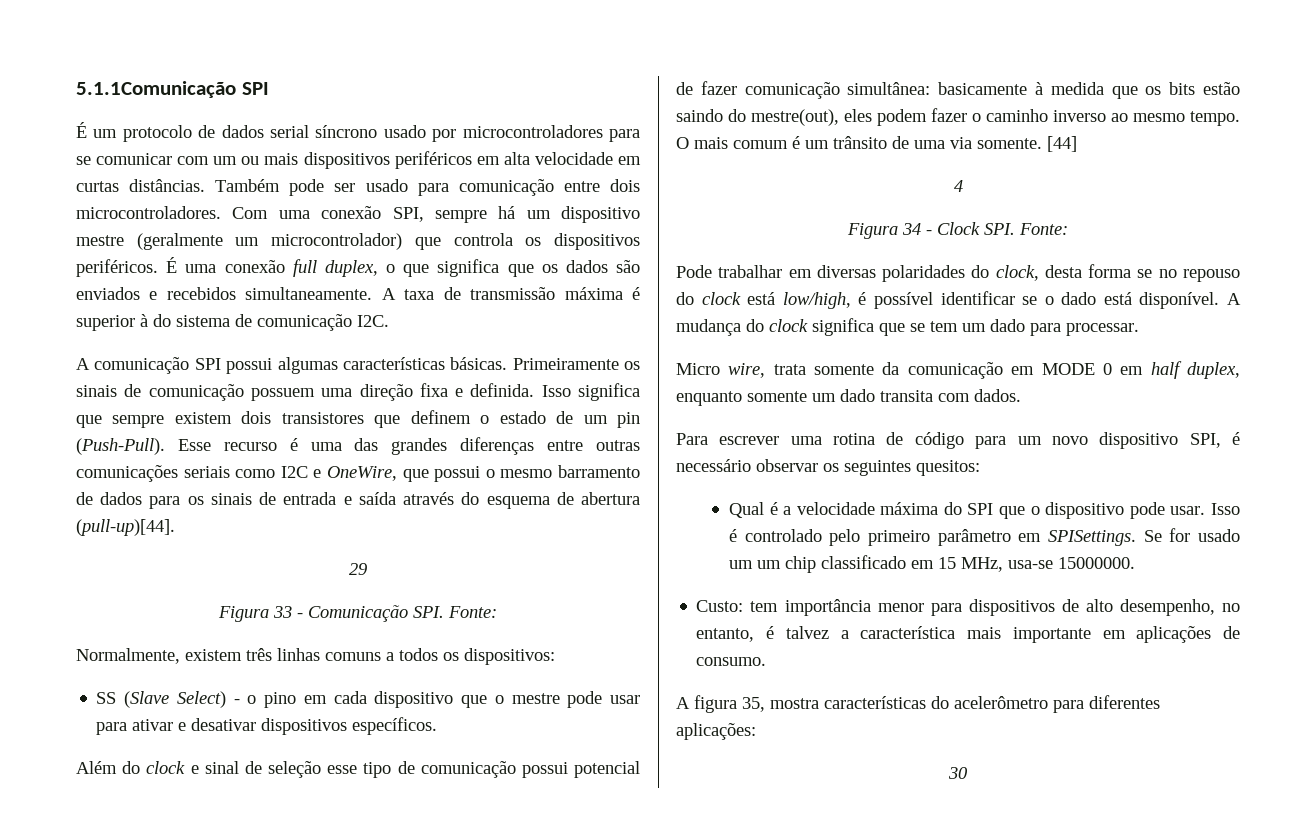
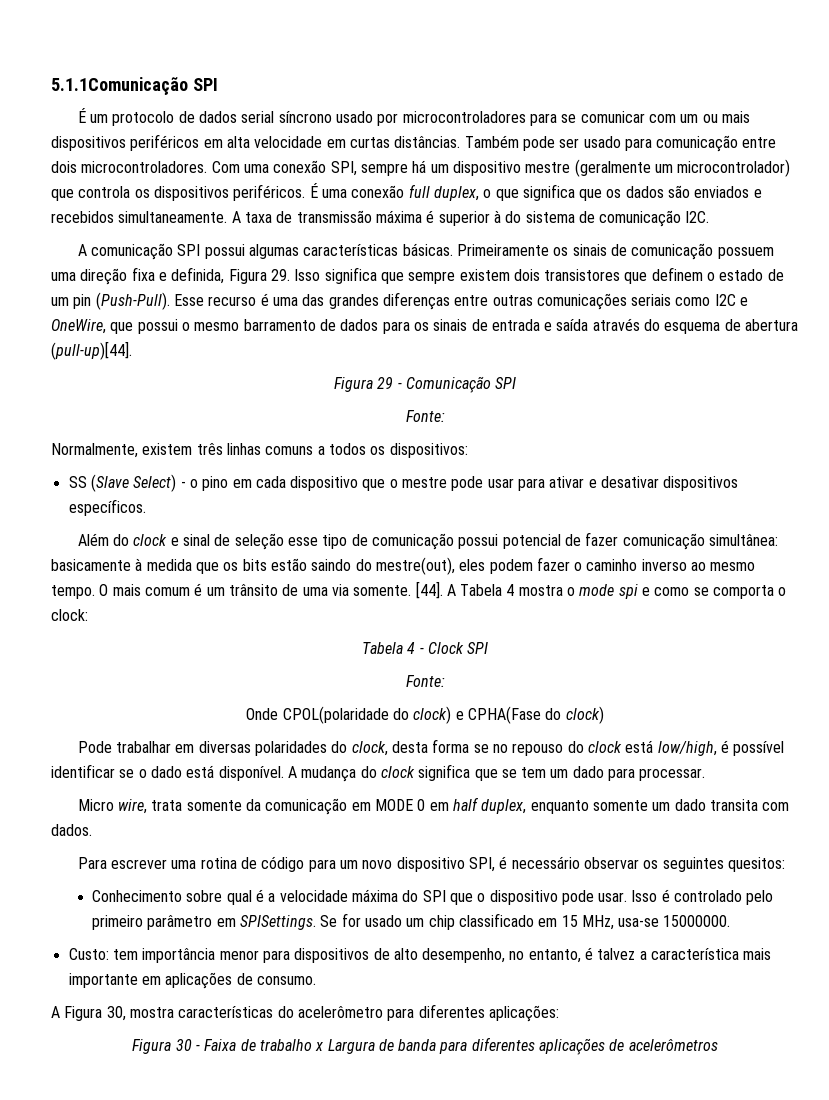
- Primeiramente os sinais de comunicação possuem uma direção fixa e definida. Isso significa que sempre existem dois transistores que definem o estado de um pin (Push-Pull).
+ Primeiramente os sinais de comunicação possuem uma direção fixa e definida, Figura 29. Isso significa que sempre existem dois transistores que definem o estado de um pin (Push-Pull).
- 29
- Figura 33 - Comunicação SPI. Fonte:
+ Figura 29 - Comunicação SPI
+ Fonte:
- [44]
- 4
- Figura 34 - Clock SPI. Fonte:
+ [44]. A Tabela 4 mostra o mode spi e como se comporta o clock:
+ Tabela 4 - Clock SPI
+ Fonte:
+ Onde CPOL(polaridade do clock) e CPHA(Fase do clock)
- Qual é a velocidade máxima do SPI que o dispositivo pode usar.
+ Conhecimento sobre qual é a velocidade máxima do SPI que o dispositivo pode usar.
- Se for usado um um chip classificado em 15 MHz, usa-se 15000000.
+ Se for usado um chip classificado em 15 MHz, usa-se 15000000.
- A figura 35, mostra características do acelerômetro para diferentes aplicações:
+ A Figura 30, mostra características do acelerômetro para diferentes aplicações:
- 30
+ Figura 30 - Faixa de trabalho x Largura de banda para diferentes aplicações de acelerômetros

